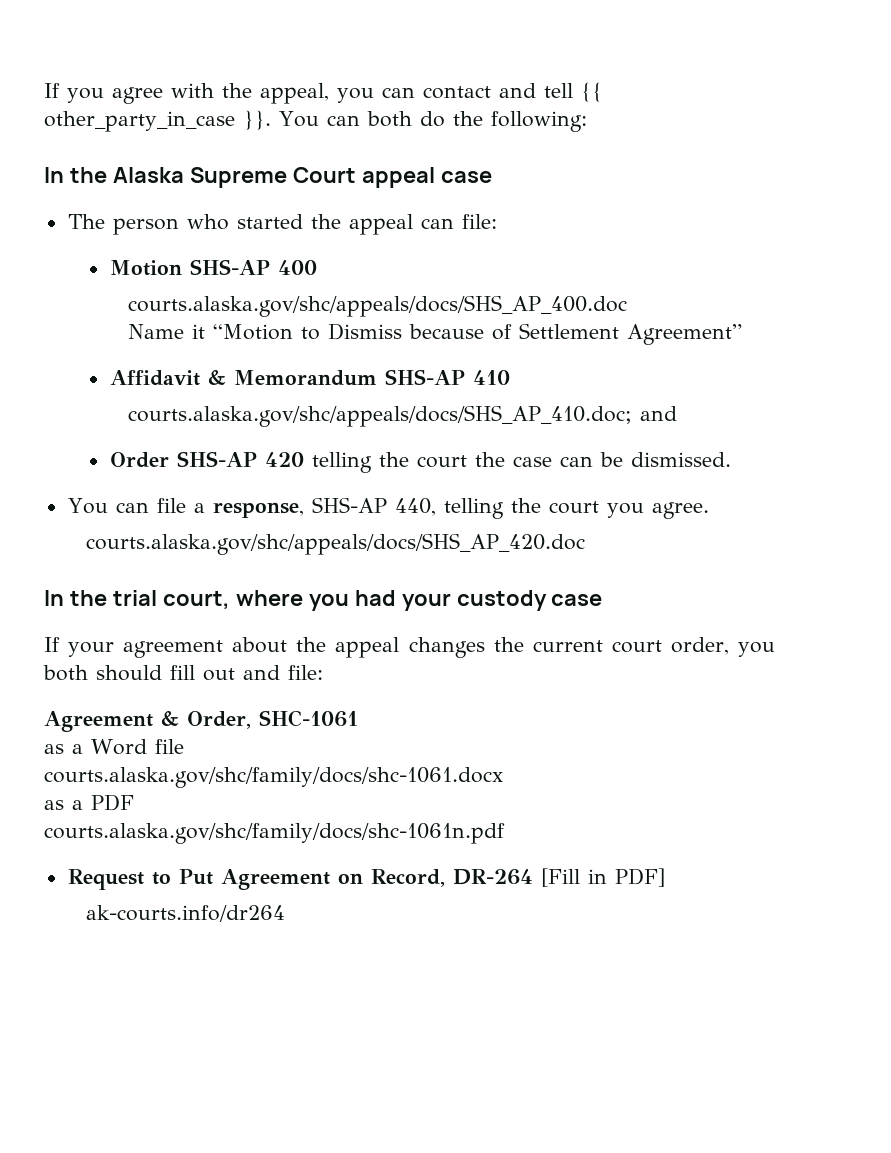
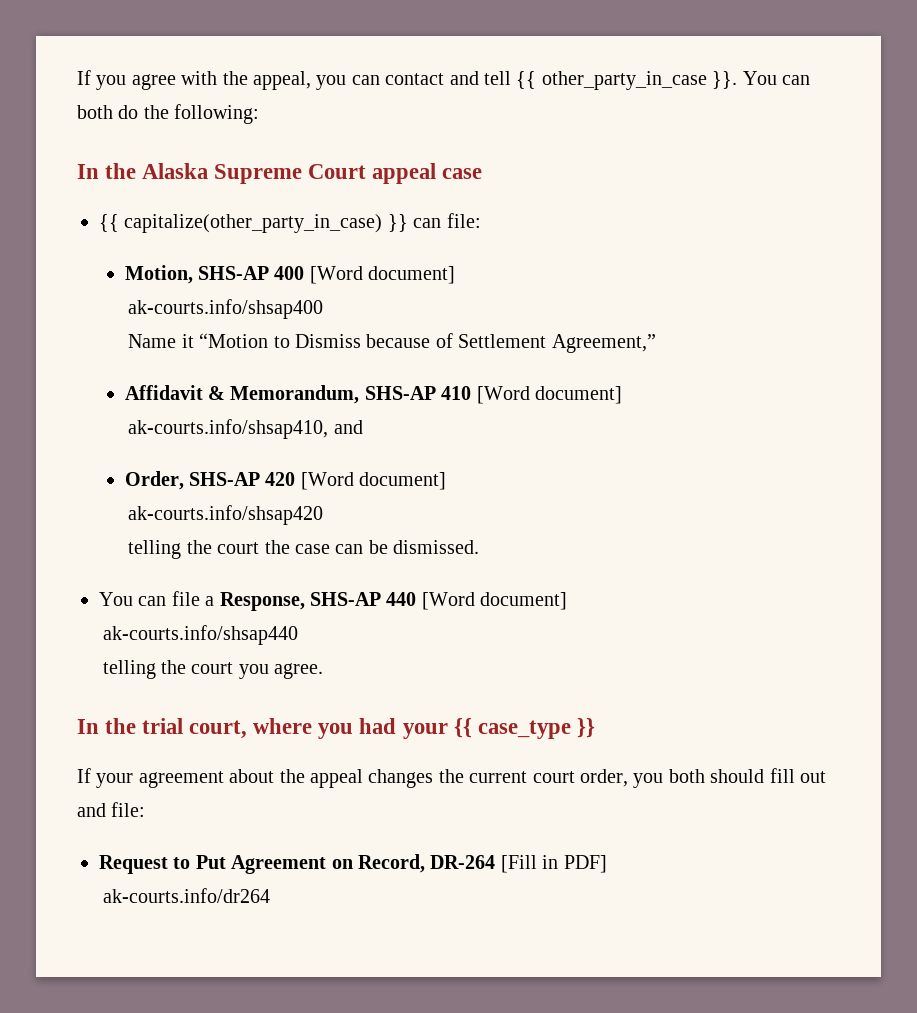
- The person who started the appeal can file:
+ {{ capitalize(other_party_in_case) }} can file:
- Motion SHS-AP 400
- courts.alaska.gov/shc/appeals/docs/SHS_AP_400.doc
+ Motion, SHS-AP 400 [Word document]
+ ak-courts.info/shsap400
- Name it “Motion to Dismiss because of Settlement Agreement”
+ Name it “Motion to Dismiss because of Settlement Agreement,”
- Affidavit & Memorandum SHS-AP 410
- courts.alaska.gov/shc/appeals/docs/SHS_AP_410.doc; and
+ Affidavit & Memorandum, SHS-AP 410 [Word document]
+ ak-courts.info/shsap410, and
- Order SHS-AP 420 telling the court the case can be dismissed.
+ Order, SHS-AP 420 [Word document]
+ ak-courts.info/shsap420
+ telling the court the case can be dismissed.
- You can file a response, SHS-AP 440, telling the court you agree.
+ You can file a Response, SHS-AP 440 [Word document]
+ ak-courts.info/shsap440
+ telling the court you agree.
- courts.alaska.gov/shc/appeals/docs/SHS_AP_420.doc
- In the trial court, where you had your custody case
+ In the trial court, where you had your {{ case_type }}
- Agreement & Order, SHC-1061
- as a Word file
- courts.alaska.gov/shc/family/docs/shc-1061.docx
- as a PDF
- courts.alaska.gov/shc/family/docs/shc-1061n.pdf

